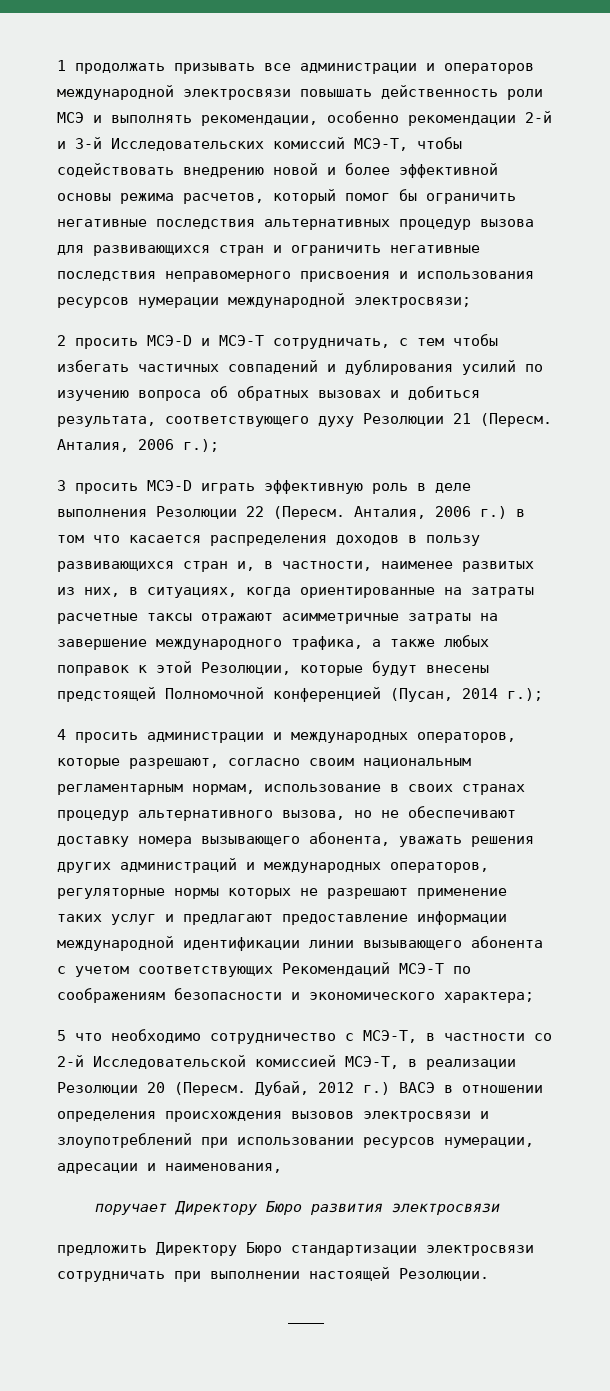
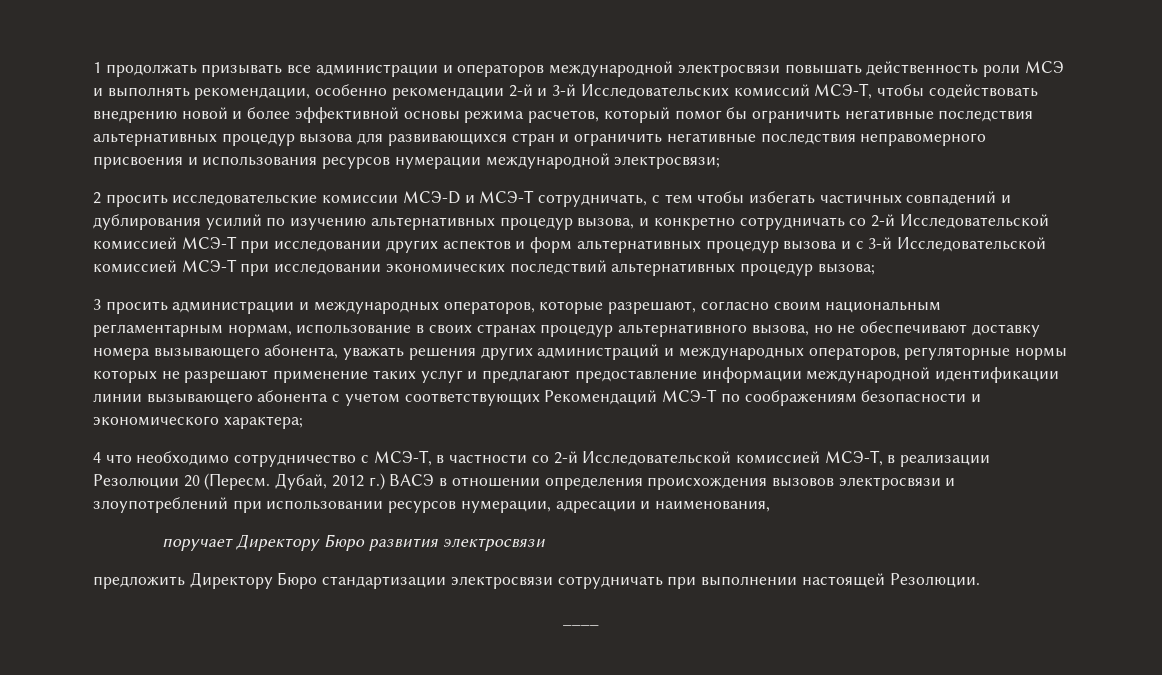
- 2 просить МСЭ-D и МСЭ-Т сотрудничать, с тем чтобы избегать частичных совпадений и дублирования усилий по изучению вопроса об обратных вызовах и добиться результата, соответствующего духу Резолюции 21 (Пересм. Анталия, 2006 г.);
- 3 просить МСЭ-D играть эффективную роль в деле выполнения Резолюции 22 (Пересм. Анталия, 2006 г.) в том что касается распределения доходов в пользу развивающихся стран и, в частности, наименее развитых из них, в ситуациях, когда ориентированные на затраты расчетные таксы отражают асимметричные затраты на завершение международного трафика, а также любых поправок к этой Резолюции, которые будут внесены предстоящей Полномочной конференцией (Пусан, 2014 г.);
- 4 просить администрации и международных операторов, которые разрешают, согласно своим национальным регламентарным нормам, использование в своих странах процедур альтернативного вызова, но не обеспечивают доставку номера вызывающего абонента, уважать решения других администраций и международных операторов, регуляторные нормы которых не разрешают применение таких услуг и предлагают предоставление информации международной идентификации линии вызывающего абонента с учетом соответствующих Рекомендаций МСЭ-Т по соображениям безопасности и экономического характера;
+ 2 просить исследовательские комиссии МСЭ-D и МСЭ-Т сотрудничать, с тем чтобы избегать частичных совпадений и дублирования усилий по изучению альтернативных процедур вызова, и конкретно сотрудничать со 2-й Исследовательской комиссией МСЭ-Т при исследовании других аспектов и форм альтернативных процедур вызова и с 3-й Исследовательской комиссией МСЭ-Т при исследовании экономических последствий альтернативных процедур вызова;
+ 3 просить администрации и международных операторов, которые разрешают, согласно своим национальным регламентарным нормам, использование в своих странах процедур альтернативного вызова, но не обеспечивают доставку номера вызывающего абонента, уважать решения других администраций и международных операторов, регуляторные нормы которых не разрешают применение таких услуг и предлагают предоставление информации международной идентификации линии вызывающего абонента с учетом соответствующих Рекомендаций МСЭ-Т по соображениям безопасности и экономического характера;
- 5 что необходимо сотрудничество с МСЭ-Т, в частности со 2-й Исследовательской комиссией МСЭ-Т, в реализации Резолюции 20 (Пересм.
+ 4 что необходимо сотрудничество с МСЭ-Т, в частности со 2-й Исследовательской комиссией МСЭ-Т, в реализации Резолюции 20 (Пересм.

